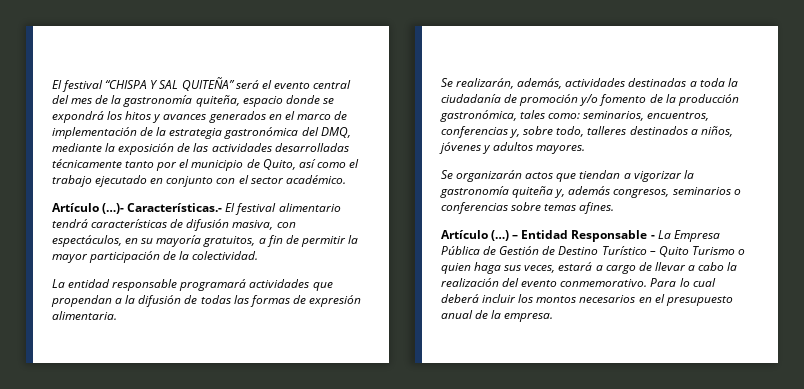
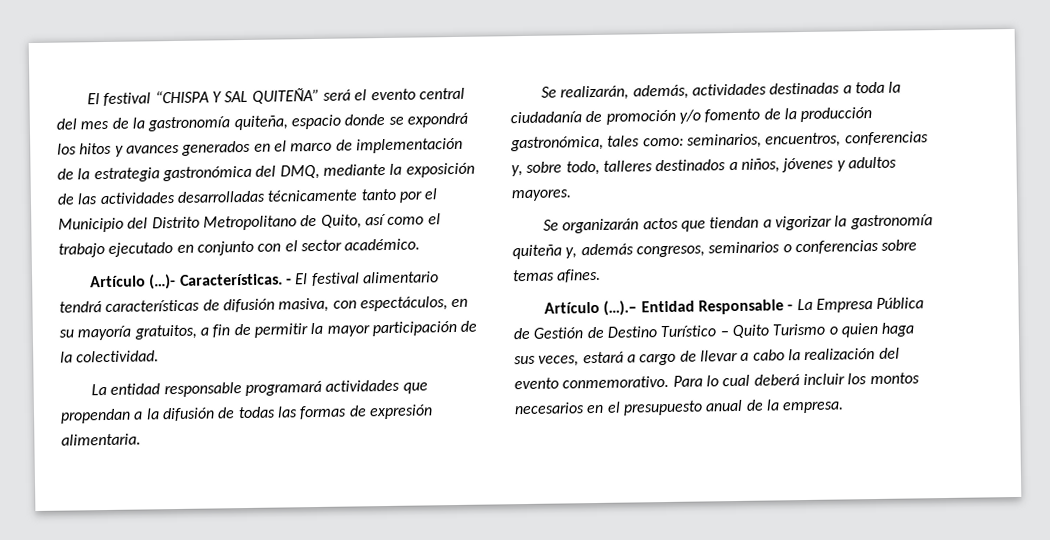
- El festival “CHISPA Y SAL QUITEÑA” será el evento central del mes de la gastronomía quiteña, espacio donde se expondrá los hitos y avances generados en el marco de implementación de la estrategia gastronómica del DMQ, mediante la exposición de las actividades desarrolladas técnicamente tanto por el municipio de Quito, así como el trabajo ejecutado en conjunto con el sector académico.
+ El festival “CHISPA Y SAL QUITEÑA” será el evento central del mes de la gastronomía quiteña, espacio donde se expondrá los hitos y avances generados en el marco de implementación de la estrategia gastronómica del DMQ, mediante la exposición de las actividades desarrolladas técnicamente tanto por el Municipio del Distrito Metropolitano de Quito, así como el trabajo ejecutado en conjunto con el sector académico.
- Artículo (…)- Características.- El festival alimentario tendrá características de difusión masiva, con espectáculos, en su mayoría gratuitos, a fin de permitir la mayor participación de la colectividad.
+ Artículo (…)- Características. - El festival alimentario tendrá características de difusión masiva, con espectáculos, en su mayoría gratuitos, a fin de permitir la mayor participación de la colectividad.
- Artículo (…) – Entidad Responsable - La Empresa Pública de Gestión de Destino Turístico – Quito Turismo o quien haga sus veces, estará a cargo de llevar a cabo la realización del evento conmemorativo.
+ Artículo (…).– Entidad Responsable - La Empresa Pública de Gestión de Destino Turístico – Quito Turismo o quien haga sus veces, estará a cargo de llevar a cabo la realización del evento conmemorativo.

